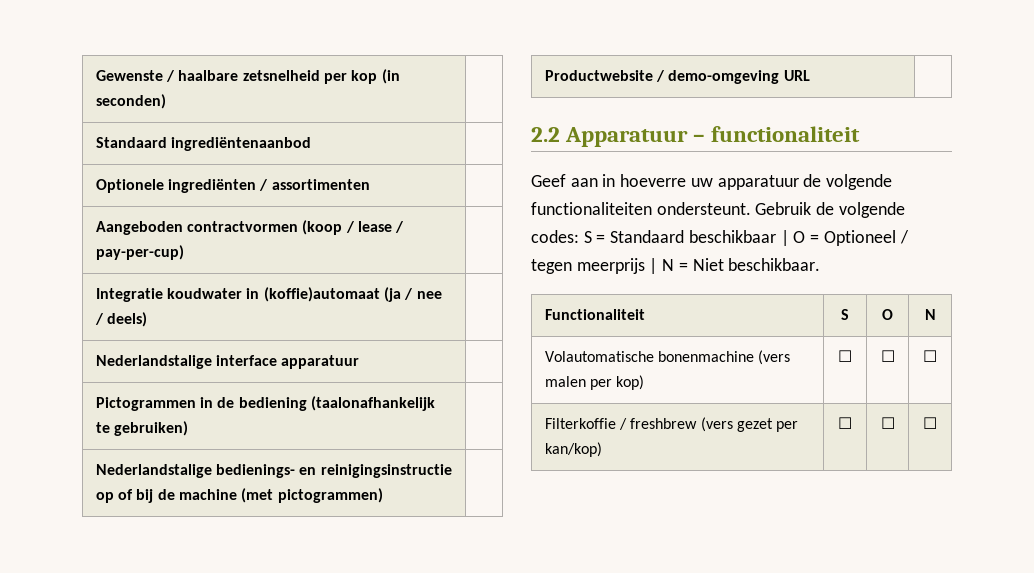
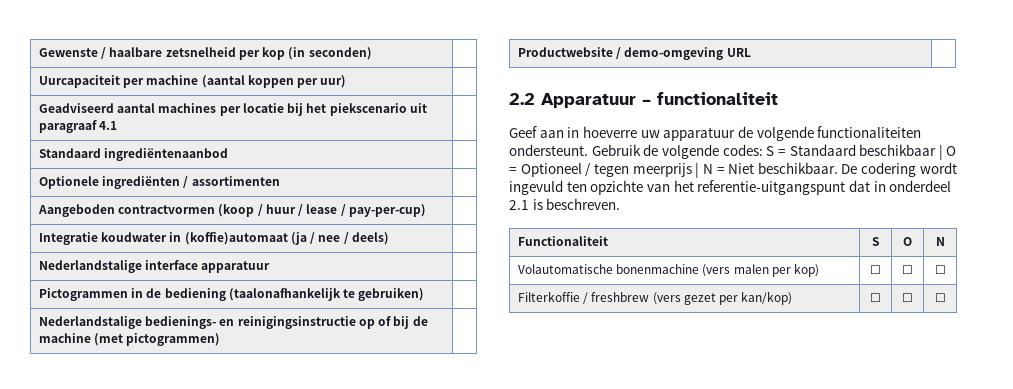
+ Uurcapaciteit per machine (aantal koppen per uur) |
+ Geadviseerd aantal machines per locatie bij het piekscenario uit paragraaf 4.1 |
- Aangeboden contractvormen (koop / lease / pay-per-cup) |
+ Aangeboden contractvormen (koop / huur / lease / pay-per-cup) |
+ De codering wordt ingevuld ten opzichte van het referentie-uitgangspunt dat in onderdeel 2.1 is beschreven.

